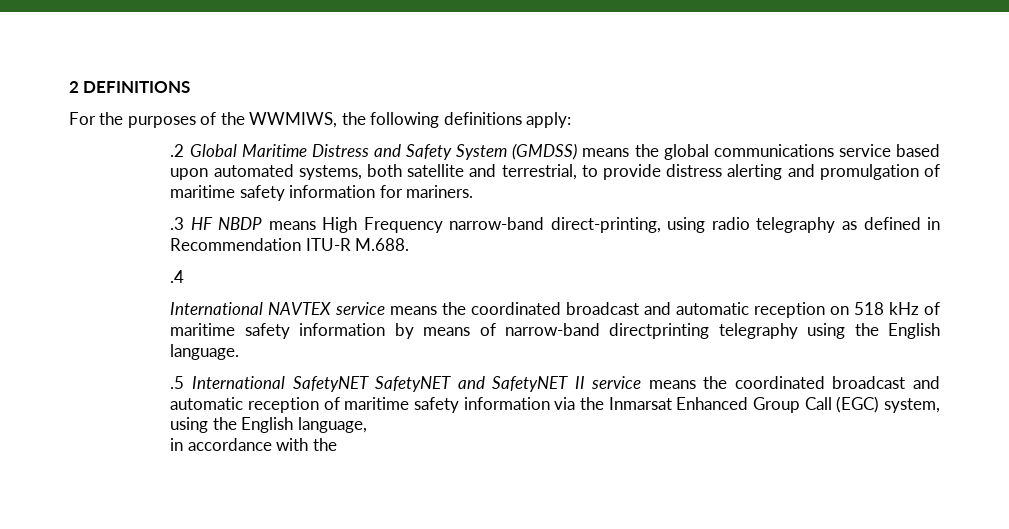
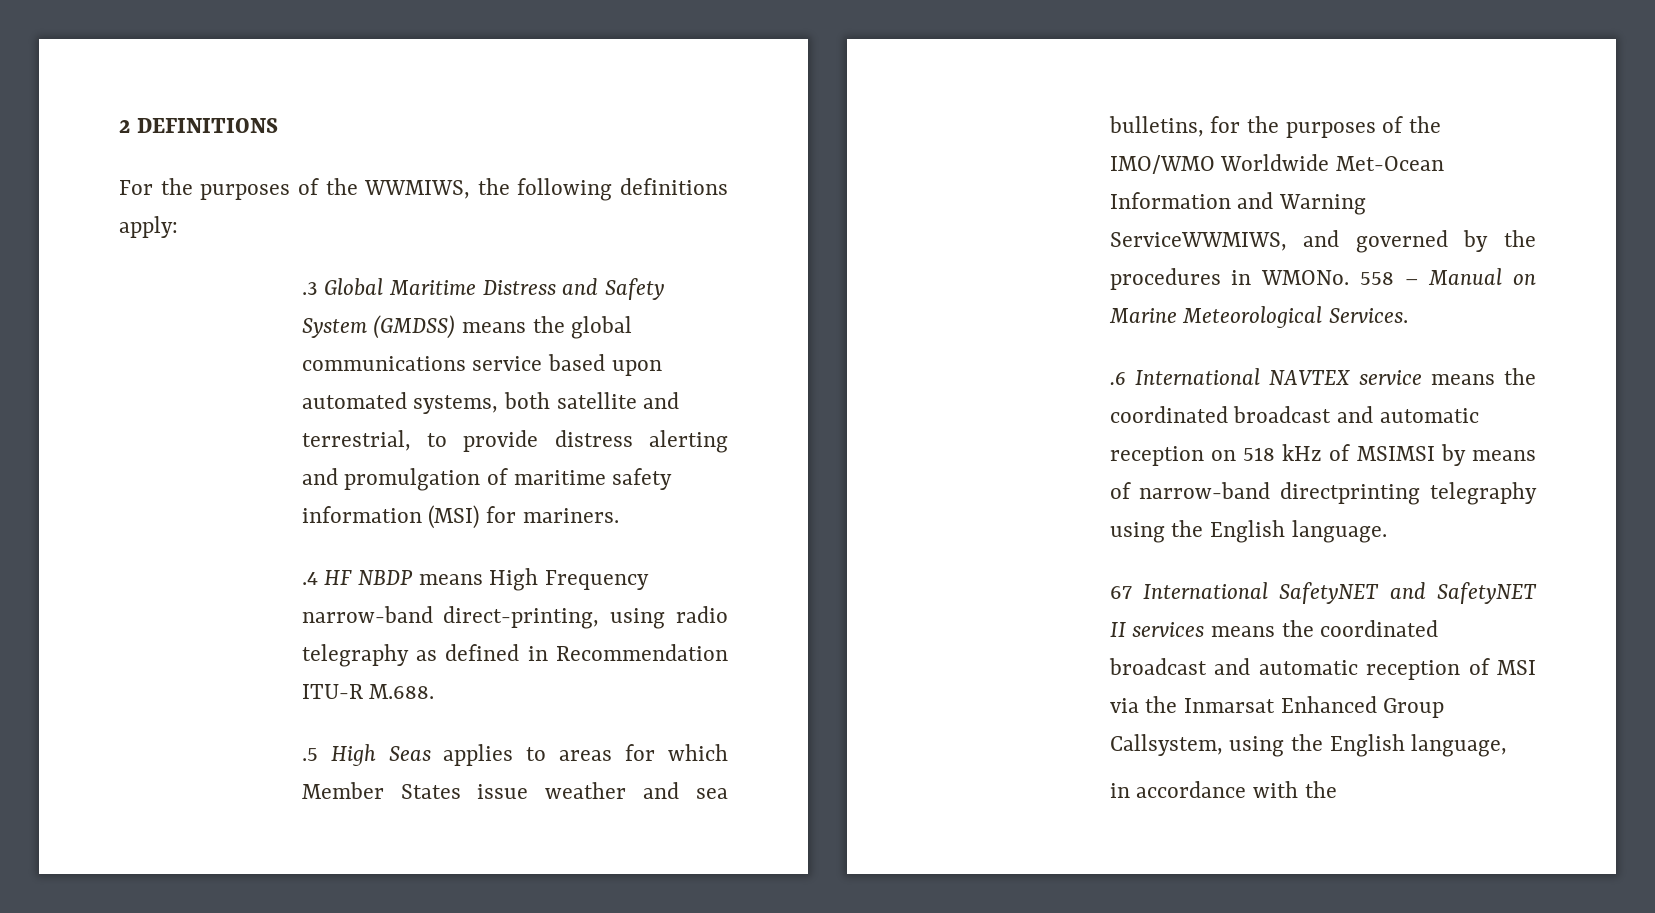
- .2 Global Maritime Distress and Safety System (GMDSS) means the global communications service based upon automated systems, both satellite and terrestrial, to provide distress alerting and promulgation of maritime safety information for mariners.
+ .3 Global Maritime Distress and Safety System (GMDSS) means the global communications service based upon automated systems, both satellite and terrestrial, to provide distress alerting and promulgation of maritime safety information (MSI) for mariners.
- .3 HF NBDP means High Frequency narrow-band direct-printing, using radio telegraphy as defined in Recommendation ITU-R M.688.
+ .4 HF NBDP means High Frequency narrow-band direct-printing, using radio telegraphy as defined in Recommendation ITU-R M.688.
- .4
- International NAVTEX service means the coordinated broadcast and automatic reception on 518 kHz of maritime safety information by means of narrow-band directprinting telegraphy using the English language.
+ .5 High Seas applies to areas for which Member States issue weather and sea bulletins, for the purposes of the IMO/WMO Worldwide Met-Ocean Information and Warning ServiceWWMIWS, and governed by the procedures in WMONo. 558 – Manual on Marine Meteorological Services.
+ .6 International NAVTEX service means the coordinated broadcast and automatic reception on 518 kHz of MSIMSI by means of narrow-band directprinting telegraphy using the English language.
- .5 International SafetyNET SafetyNET and SafetyNET II service means the coordinated broadcast and automatic reception of maritime safety information via the Inmarsat Enhanced Group Call (EGC) system, using the English language,
+ 67 International SafetyNET and SafetyNET II services means the coordinated broadcast and automatic reception of MSI via the Inmarsat Enhanced Group Callsystem, using the English language,

